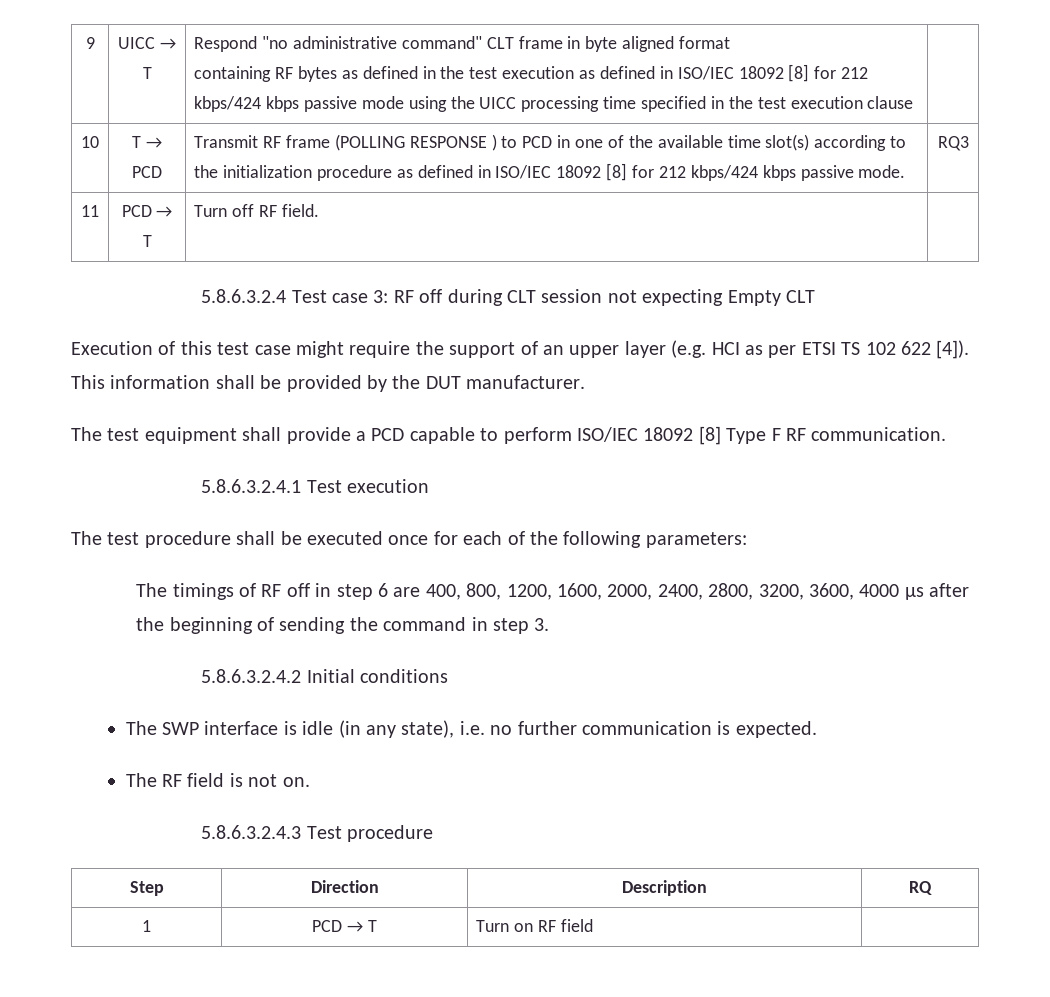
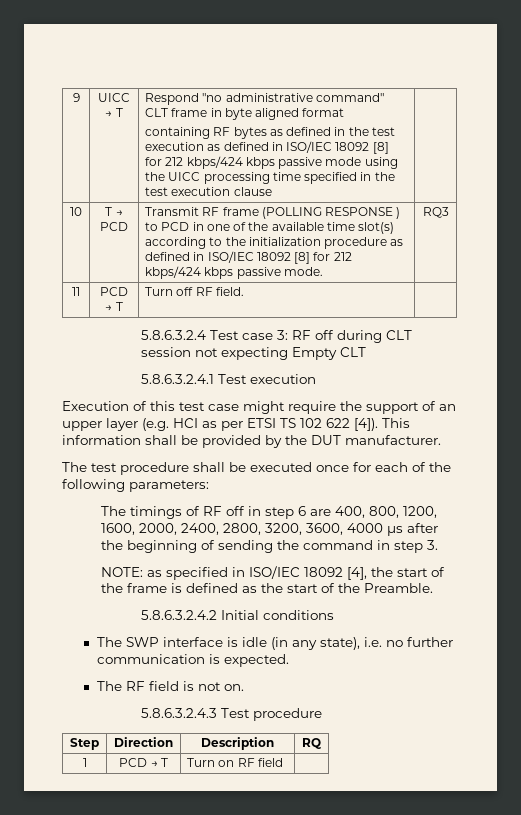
+ 5.8.6.3.2.4.1 Test execution
- The test equipment shall provide a PCD capable to perform ISO/IEC 18092 [8] Type F RF communication.
- 5.8.6.3.2.4.1 Test execution
+ NOTE: as specified in ISO/IEC 18092 [4], the start of the frame is defined as the start of the Preamble.

